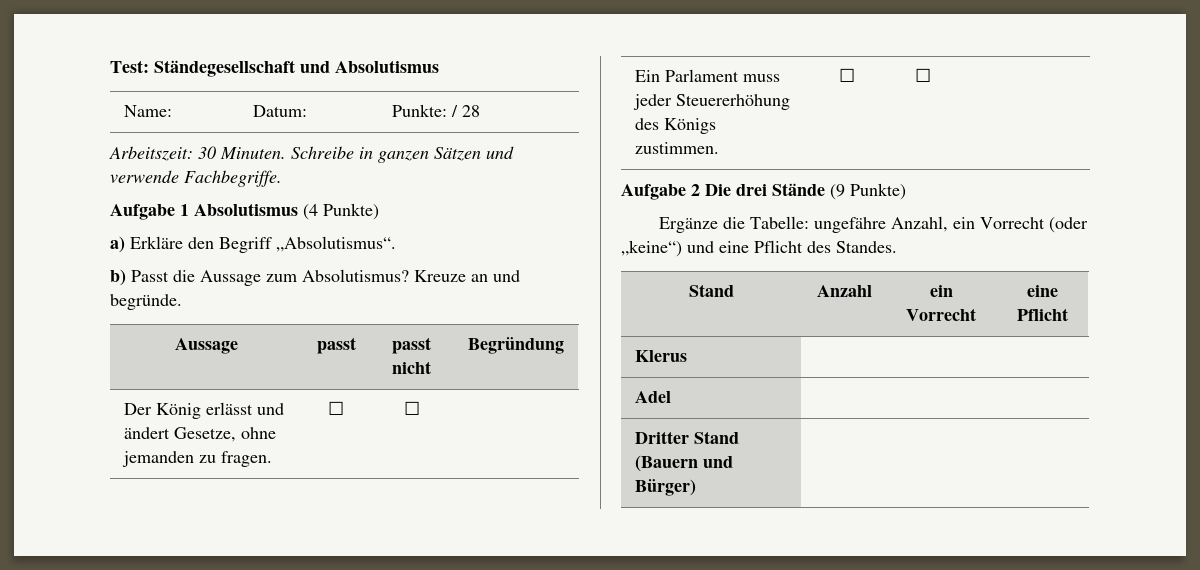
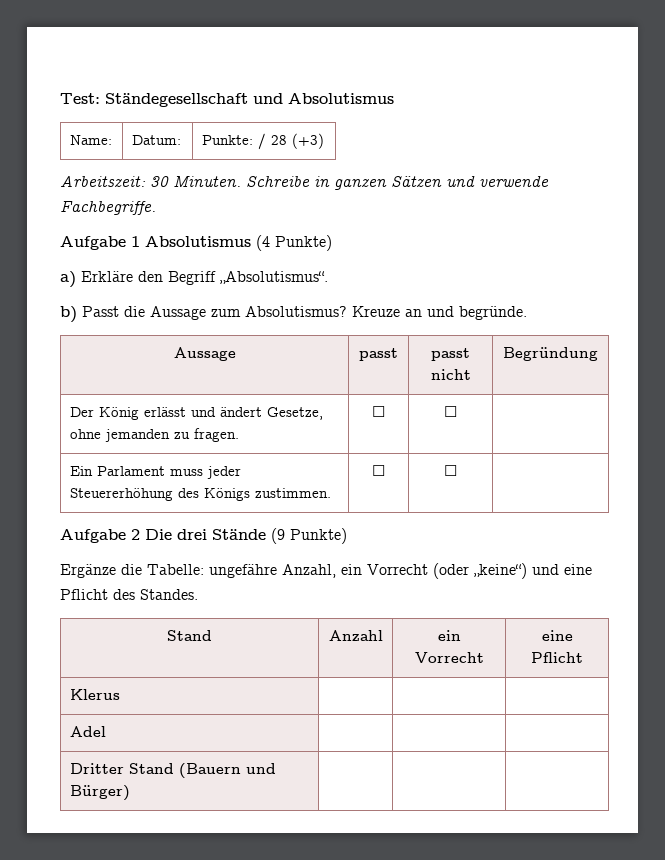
- Name: | Datum: | Punkte: / 28
+ Name: | Datum: | Punkte: / 28 (+3)

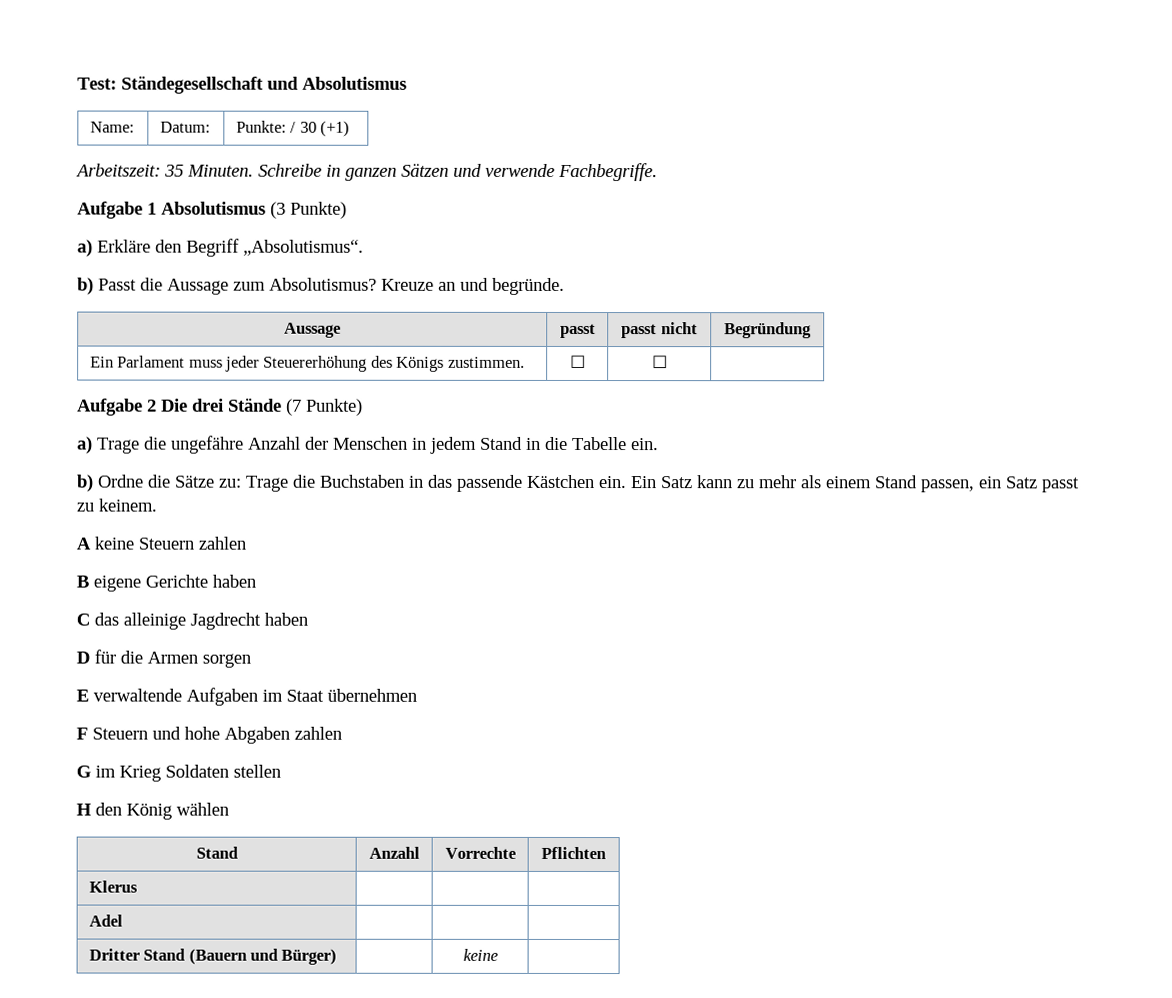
- Name: | Datum: | Punkte: / 28 (+3)
+ Name: | Datum: | Punkte: / 30 (+1)
- Arbeitszeit: 30 Minuten.
+ Arbeitszeit: 35 Minuten.
- Aufgabe 1 Absolutismus (4 Punkte)
+ Aufgabe 1 Absolutismus (3 Punkte)
- Der König erlässt und ändert Gesetze, ohne jemanden zu fragen. | ☐ | ☐ |
- Aufgabe 2 Die drei Stände (9 Punkte)
- Ergänze die Tabelle: ungefähre Anzahl, ein Vorrecht (oder „keine“) und eine Pflicht des Standes.
- Stand | Anzahl | ein Vorrecht | eine Pflicht
+ Aufgabe 2 Die drei Stände (7 Punkte)
+ a) Trage die ungefähre Anzahl der Menschen in jedem Stand in die Tabelle ein.
+ b) Ordne die Sätze zu: Trage die Buchstaben in das passende Kästchen ein. Ein Satz kann zu mehr als einem Stand passen, ein Satz passt zu keinem.
+ A keine Steuern zahlen
+ B eigene Gerichte haben
+ C das alleinige Jagdrecht haben
+ D für die Armen sorgen
+ E verwaltende Aufgaben im Staat übernehmen
+ F Steuern und hohe Abgaben zahlen
+ G im Krieg Soldaten stellen
+ H den König wählen
+ Stand | Anzahl | Vorrechte | Pflichten
- Dritter Stand (Bauern und Bürger) | | |
+ Dritter Stand (Bauern und Bürger) | | keine |

